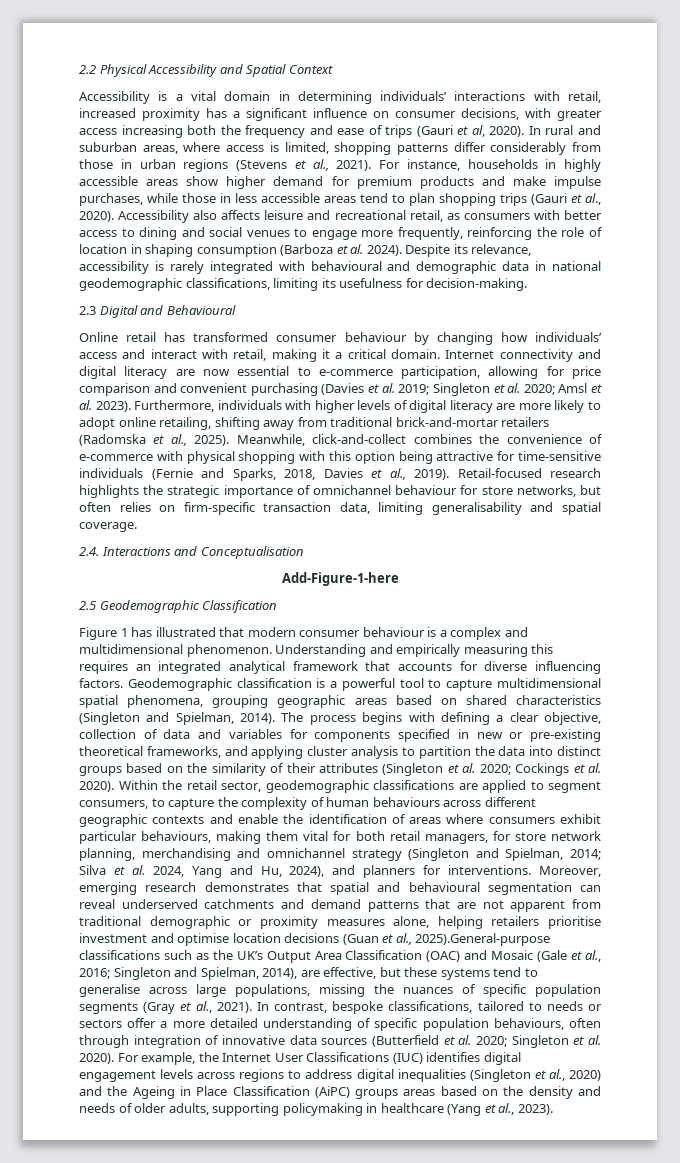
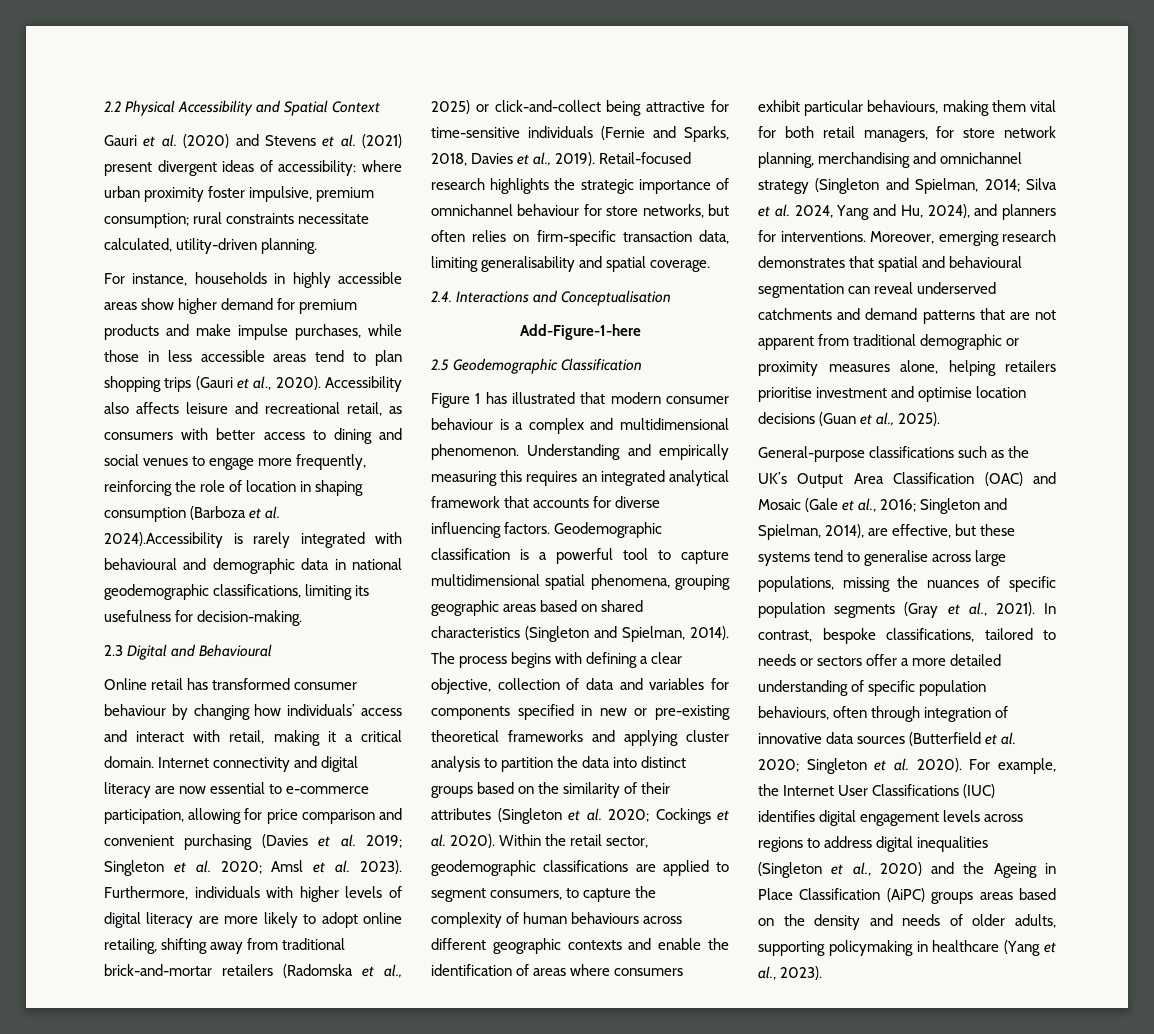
- Accessibility is a vital domain in determining individuals’ interactions with retail, increased proximity has a significant influence on consumer decisions, with greater access increasing both the frequency and ease of trips (Gauri et al, 2020). In rural and suburban areas, where access is limited, shopping patterns differ considerably from those in urban regions (Stevens et al., 2021). For instance, households in highly accessible areas show higher demand for premium products and make impulse purchases, while those in less accessible areas tend to plan shopping trips (Gauri et al., 2020).
+ Gauri et al. (2020) and Stevens et al. (2021) present divergent ideas of accessibility: where urban proximity foster impulsive, premium consumption; rural constraints necessitate calculated, utility-driven planning.
+ For instance, households in highly accessible areas show higher demand for premium products and make impulse purchases, while those in less accessible areas tend to plan shopping trips (Gauri et al., 2020).
- Accessibility also affects leisure and recreational retail, as consumers with better access to dining and social venues to engage more frequently, reinforcing the role of location in shaping consumption (Barboza et al. 2024). Despite its relevance, accessibility is rarely integrated with behavioural and demographic data in national geodemographic classifications, limiting its usefulness for decision-making.
+ Accessibility also affects leisure and recreational retail, as consumers with better access to dining and social venues to engage more frequently, reinforcing the role of location in shaping consumption (Barboza et al. 2024).Accessibility is rarely integrated with behavioural and demographic data in national geodemographic classifications, limiting its usefulness for decision-making.
- Furthermore, individuals with higher levels of digital literacy are more likely to adopt online retailing, shifting away from traditional brick-and-mortar retailers (Radomska et al., 2025). Meanwhile, click-and-collect combines the convenience of e-commerce with physical shopping with this option being attractive for time-sensitive individuals (Fernie and Sparks, 2018, Davies et al., 2019).
+ Furthermore, individuals with higher levels of digital literacy are more likely to adopt online retailing, shifting away from traditional brick-and-mortar retailers (Radomska et al., 2025) or click-and-collect being attractive for time-sensitive individuals (Fernie and Sparks, 2018, Davies et al., 2019).
- The process begins with defining a clear objective, collection of data and variables for components specified in new or pre-existing theoretical frameworks, and applying cluster analysis to partition the data into distinct groups based on the similarity of their attributes (Singleton et al. 2020; Cockings et al. 2020).
+ The process begins with defining a clear objective, collection of data and variables for components specified in new or pre-existing theoretical frameworks and applying cluster analysis to partition the data into distinct groups based on the similarity of their attributes (Singleton et al. 2020; Cockings et al. 2020).
- Moreover, emerging research demonstrates that spatial and behavioural segmentation can reveal underserved catchments and demand patterns that are not apparent from traditional demographic or proximity measures alone, helping retailers prioritise investment and optimise location decisions (Guan et al., 2025).General-purpose classifications such as the UK’s Output Area Classification (OAC) and Mosaic (Gale et al., 2016;
+ Moreover, emerging research demonstrates that spatial and behavioural segmentation can reveal underserved catchments and demand patterns that are not apparent from traditional demographic or proximity measures alone, helping retailers prioritise investment and optimise location decisions (Guan et al., 2025).
+ General-purpose classifications such as the UK’s Output Area Classification (OAC) and Mosaic (Gale et al., 2016;

